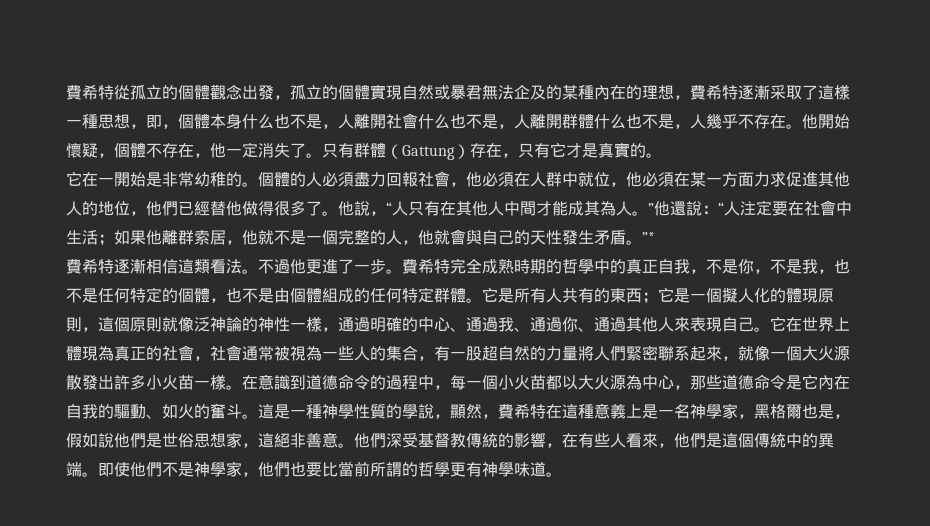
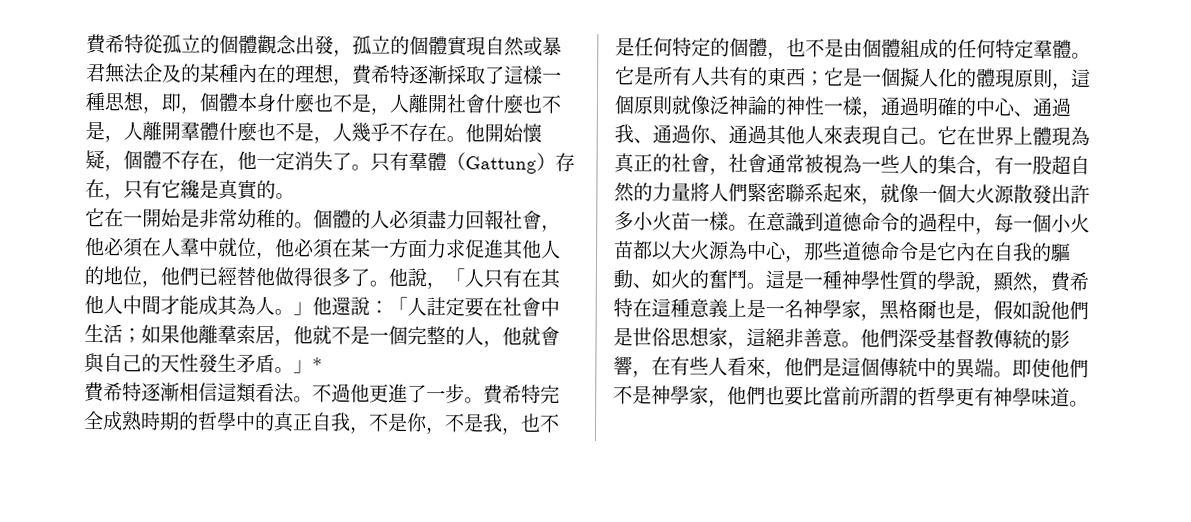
- 費希特從孤立的個體觀念出發，孤立的個體實現自然或暴君無法企及的某種內在的理想，費希特逐漸采取了這樣一種思想，即，個體本身什么也不是，人離開社會什么也不是，人離開群體什么也不是，人幾乎不存在。
+ 費希特從孤立的個體觀念出發，孤立的個體實現自然或暴君無法企及的某種內在的理想，費希特逐漸採取了這樣一種思想，即，個體本身什麼也不是，人離開社會什麼也不是，人離開羣體什麼也不是，人幾乎不存在。
- 只有群體（Gattung）存在，只有它才是真實的。
+ 只有羣體（Gattung）存在，只有它纔是真實的。
- 個體的人必須盡力回報社會，他必須在人群中就位，他必須在某一方面力求促進其他人的地位，他們已經替他做得很多了。
+ 個體的人必須盡力回報社會，他必須在人羣中就位，他必須在某一方面力求促進其他人的地位，他們已經替他做得很多了。
- 他說，“人只有在其他人中間才能成其為人。”他還說：“人注定要在社會中生活；如果他離群索居，他就不是一個完整的人，他就會與自己的天性發生矛盾。”*
+ 他說，「人只有在其他人中間才能成其為人。」他還說：「人註定要在社會中生活；如果他離羣索居，他就不是一個完整的人，他就會與自己的天性發生矛盾。」*
- 費希特完全成熟時期的哲學中的真正自我，不是你，不是我，也不是任何特定的個體，也不是由個體組成的任何特定群體。
+ 費希特完全成熟時期的哲學中的真正自我，不是你，不是我，也不是任何特定的個體，也不是由個體組成的任何特定羣體。
- 在意識到道德命令的過程中，每一個小火苗都以大火源為中心，那些道德命令是它內在自我的驅動、如火的奮斗。
+ 在意識到道德命令的過程中，每一個小火苗都以大火源為中心，那些道德命令是它內在自我的驅動、如火的奮鬥。

